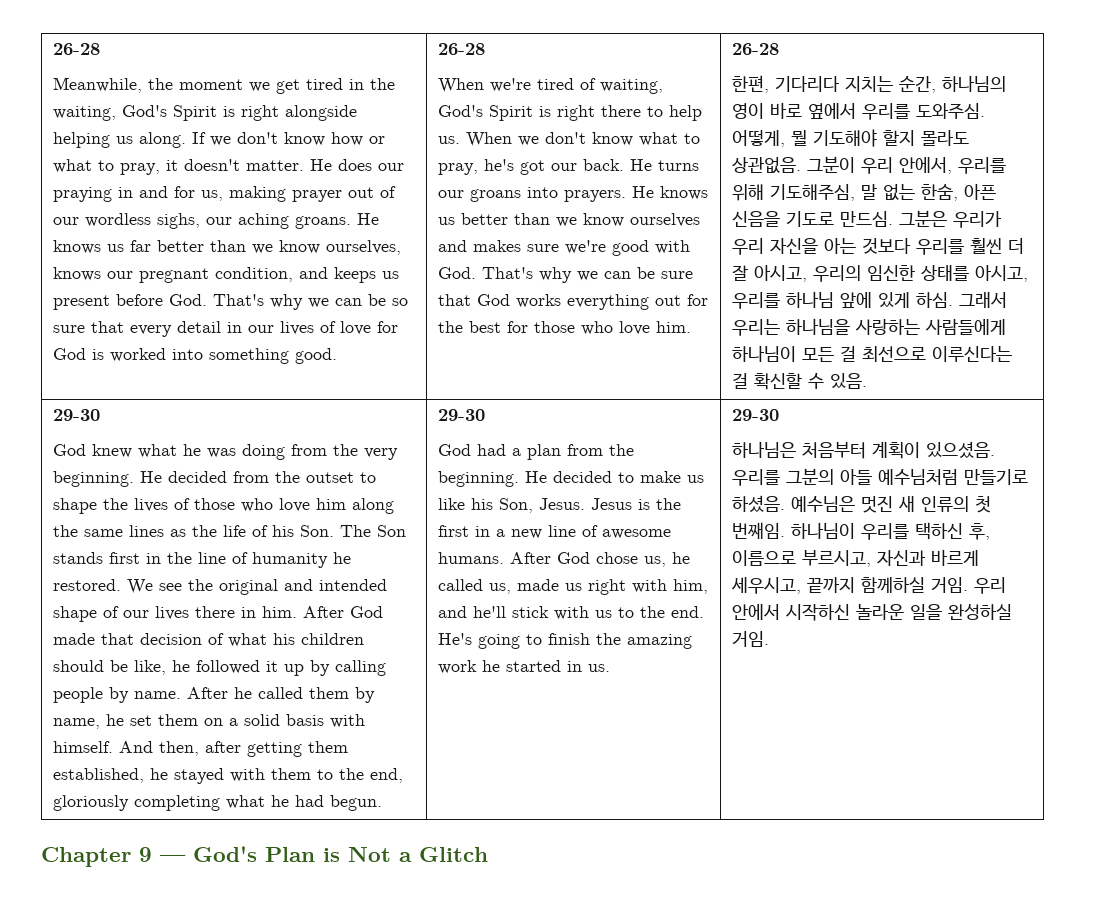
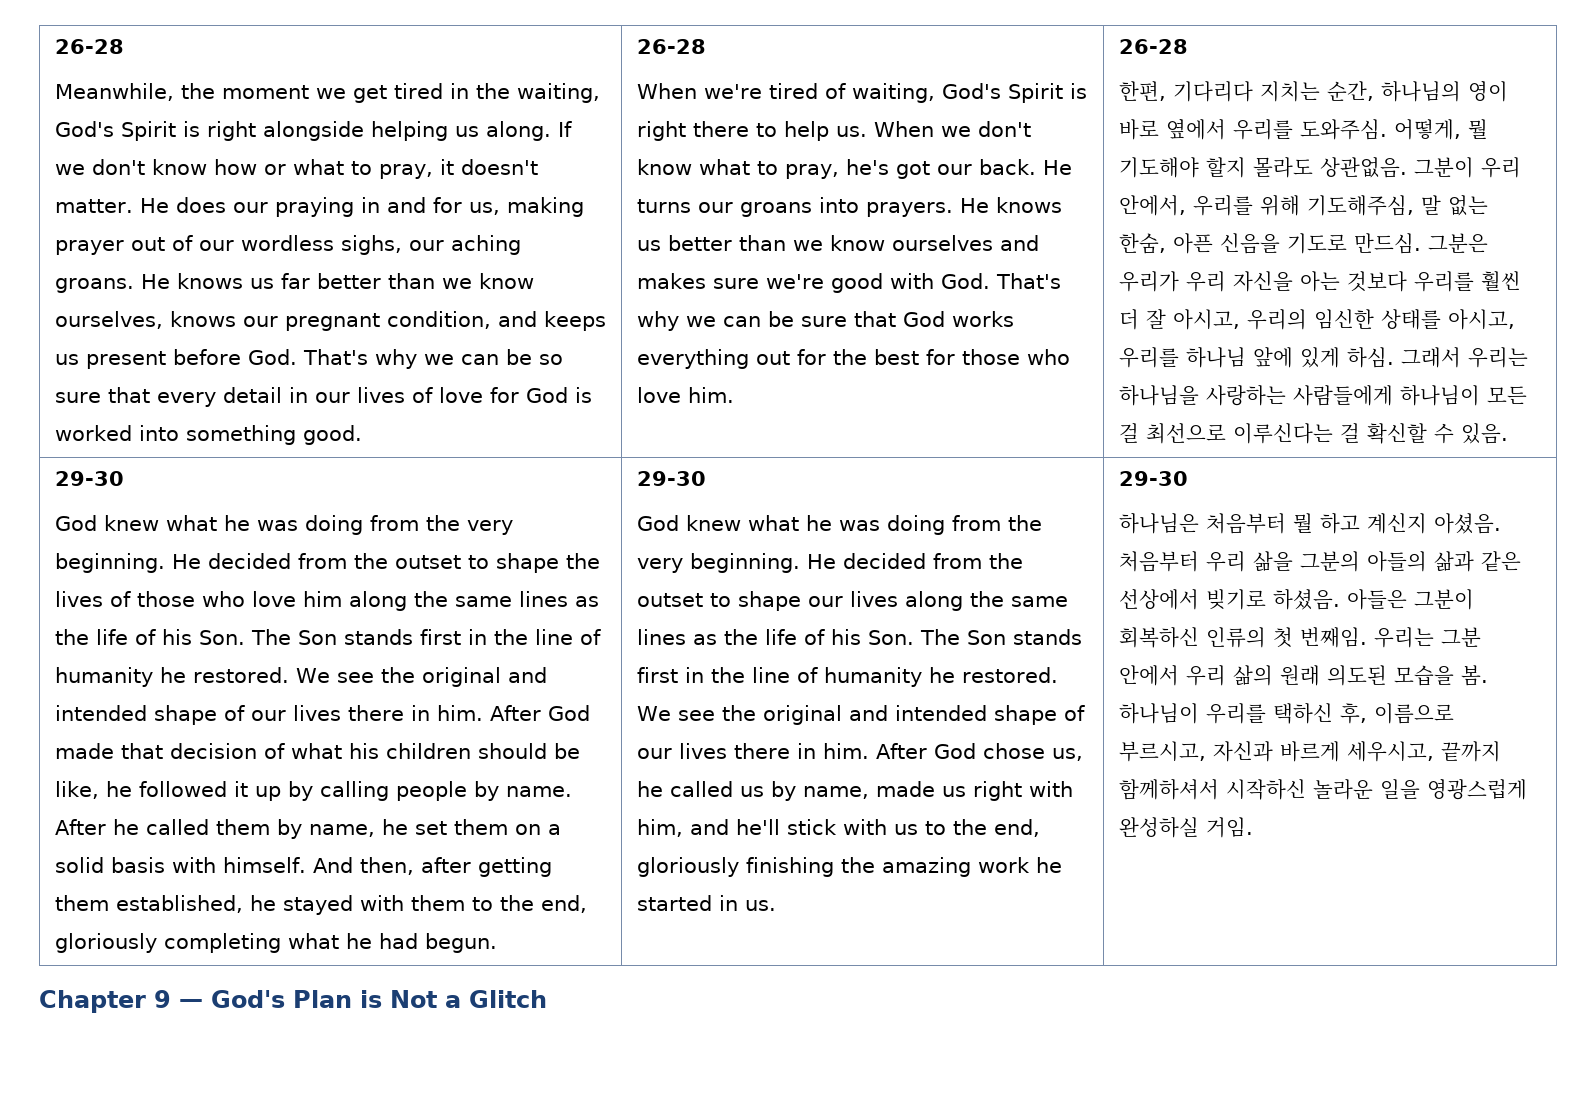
- God had a plan from the beginning. He decided to make us like his Son, Jesus. Jesus is the first in a new line of awesome humans.
+ God knew what he was doing from the very beginning. He decided from the outset to shape our lives along the same lines as the life of his Son. The Son stands first in the line of humanity he restored. We see the original and intended shape of our lives there in him.
- After God chose us, he called us, made us right with him, and he'll stick with us to the end. He's going to finish the amazing work he started in us.
+ After God chose us, he called us by name, made us right with him, and he'll stick with us to the end, gloriously finishing the amazing work he started in us.
- 하나님은 처음부터 계획이 있으셨음. 우리를 그분의 아들 예수님처럼 만들기로 하셨음. 예수님은 멋진 새 인류의 첫 번째임.
+ 하나님은 처음부터 뭘 하고 계신지 아셨음. 처음부터 우리 삶을 그분의 아들의 삶과 같은 선상에서 빚기로 하셨음. 아들은 그분이 회복하신 인류의 첫 번째임. 우리는 그분 안에서 우리 삶의 원래 의도된 모습을 봄.
- 하나님이 우리를 택하신 후, 이름으로 부르시고, 자신과 바르게 세우시고, 끝까지 함께하실 거임. 우리 안에서 시작하신 놀라운 일을 완성하실 거임.
+ 하나님이 우리를 택하신 후, 이름으로 부르시고, 자신과 바르게 세우시고, 끝까지 함께하셔서 시작하신 놀라운 일을 영광스럽게 완성하실 거임.

